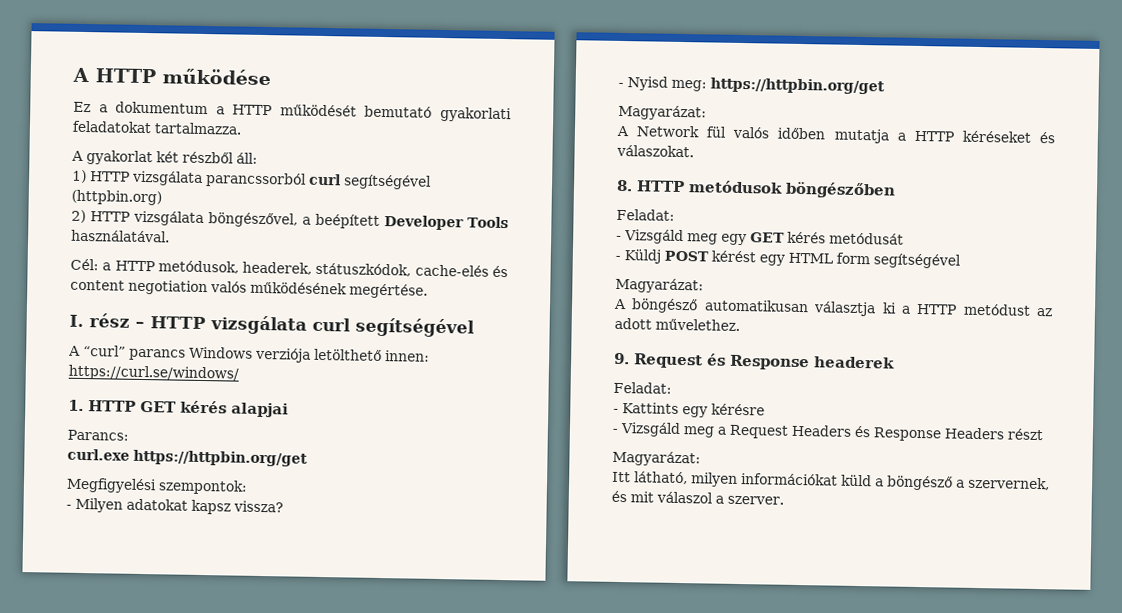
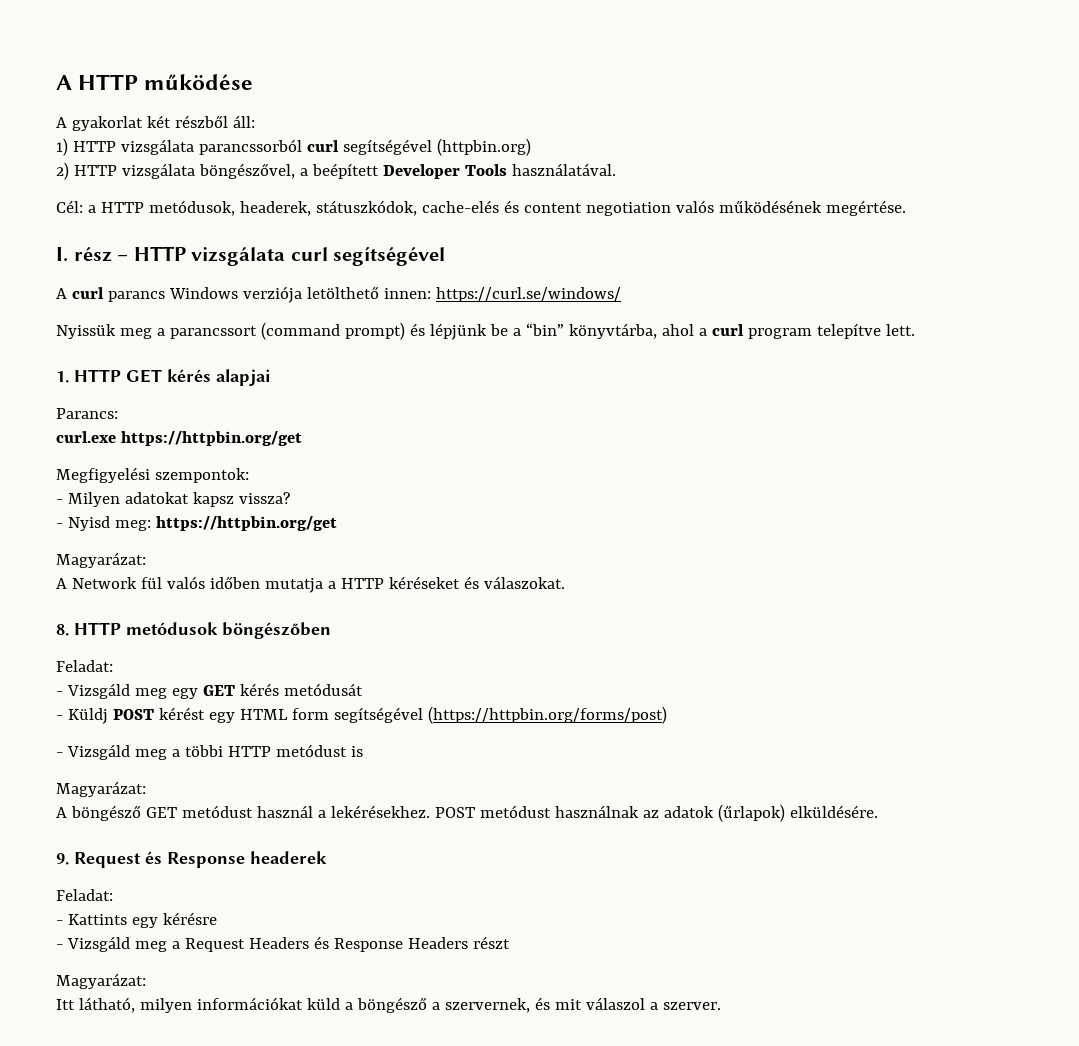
- Ez a dokumentum a HTTP működését bemutató gyakorlati feladatokat tartalmazza.
- A “curl” parancs Windows verziója letölthető innen: https://curl.se/windows/
+ A curl parancs Windows verziója letölthető innen: https://curl.se/windows/
+ Nyissük meg a parancssort (command prompt) és lépjünk be a “bin” könyvtárba, ahol a curl program telepítve lett.
- - Küldj POST kérést egy HTML form segítségével
+ - Küldj POST kérést egy HTML form segítségével (https://httpbin.org/forms/post)
+ - Vizsgáld meg a többi HTTP metódust is
  Magyarázat:
- A böngésző automatikusan választja ki a HTTP metódust az adott művelethez.
+ A böngésző GET metódust használ a lekérésekhez. POST metódust használnak az adatok (űrlapok) elküldésére.

